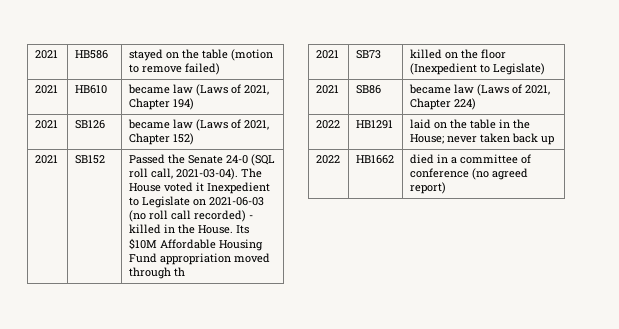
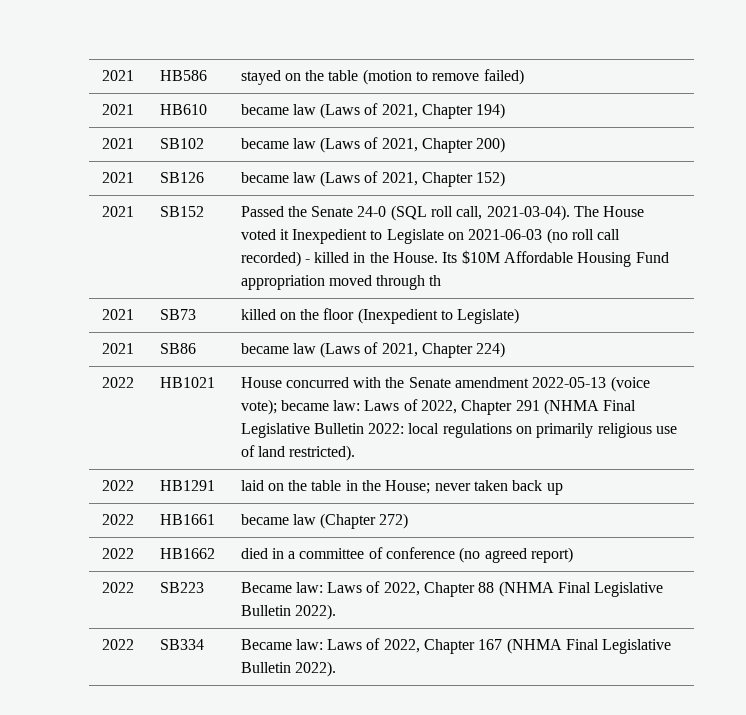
+ 2021 | SB102 | became law (Laws of 2021, Chapter 200)
+ 2022 | HB1021 | House concurred with the Senate amendment 2022-05-13 (voice vote); became law: Laws of 2022, Chapter 291 (NHMA Final Legislative Bulletin 2022: local regulations on primarily religious use of land restricted).
+ 2022 | HB1661 | became law (Chapter 272)
+ 2022 | SB223 | Became law: Laws of 2022, Chapter 88 (NHMA Final Legislative Bulletin 2022).
+ 2022 | SB334 | Became law: Laws of 2022, Chapter 167 (NHMA Final Legislative Bulletin 2022).

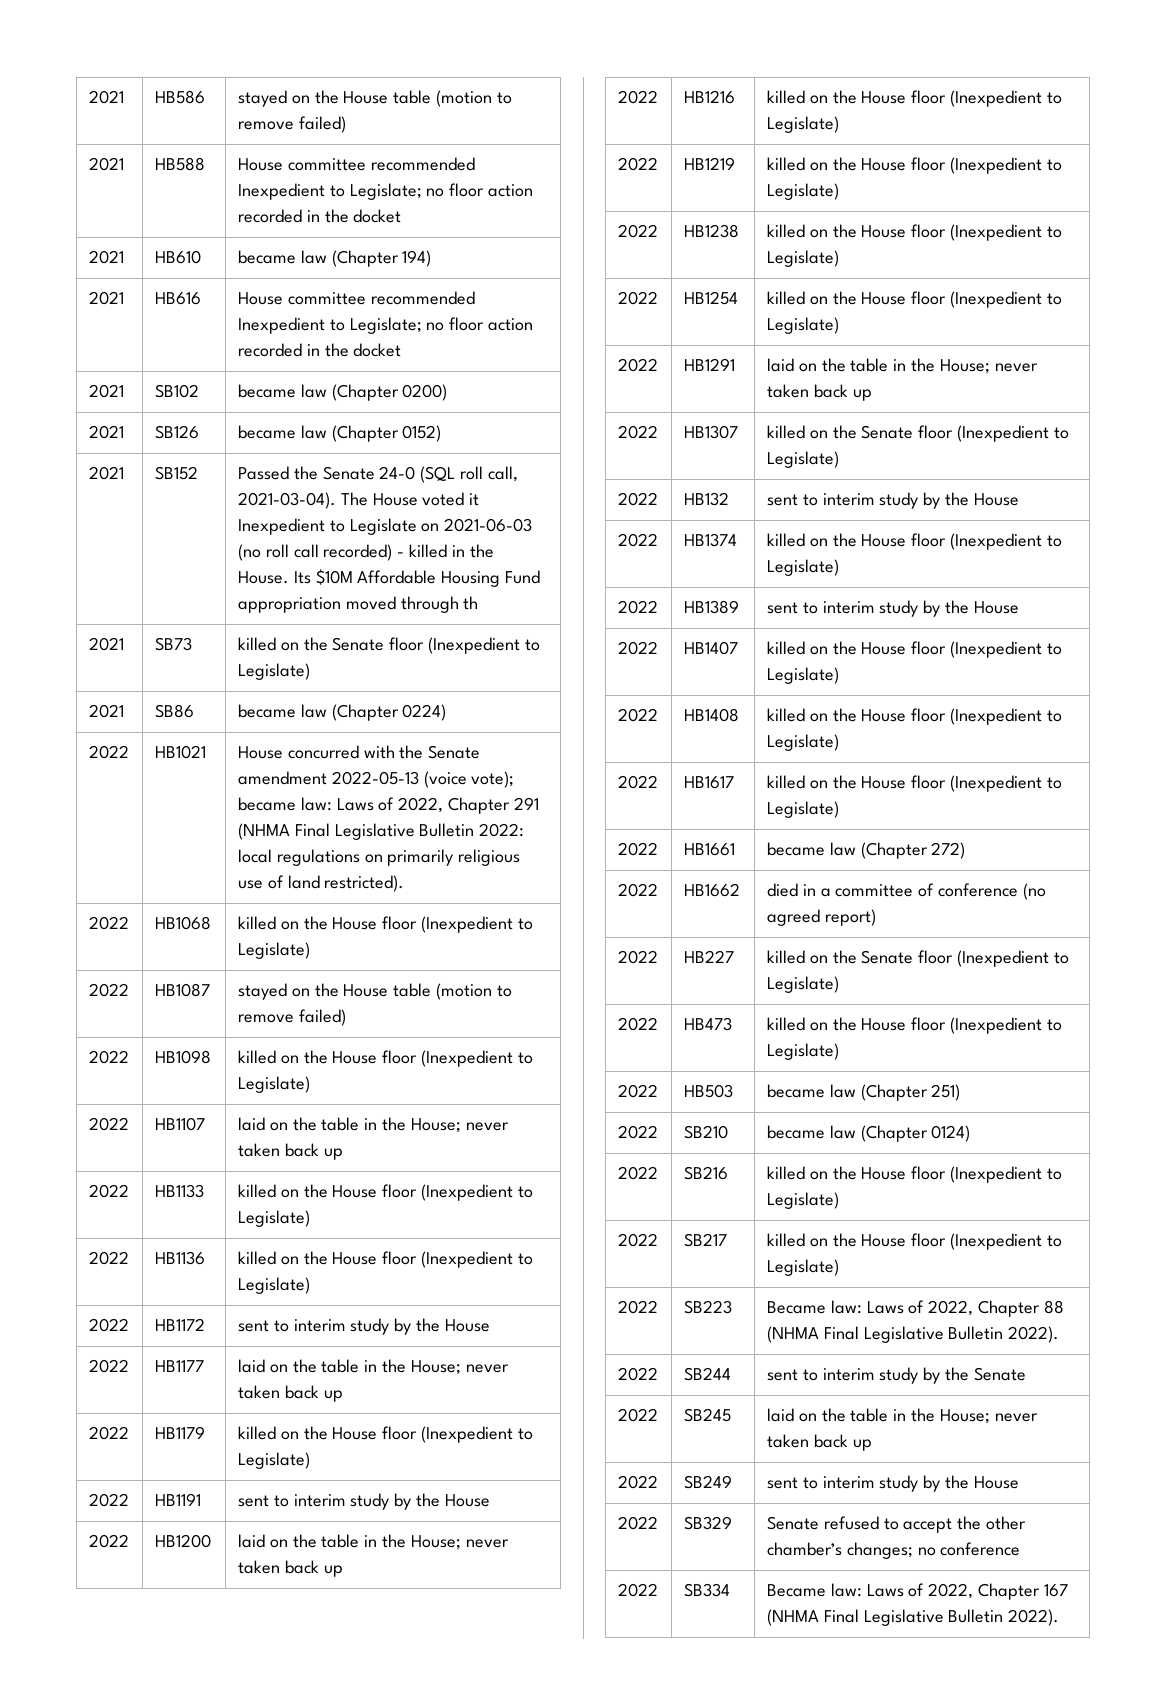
- 2021 | HB586 | stayed on the table (motion to remove failed)
+ 2021 | HB586 | stayed on the House table (motion to remove failed)
- 2021 | HB610 | became law (Laws of 2021, Chapter 194)
+ 2021 | HB588 | House committee recommended Inexpedient to Legislate; no floor action recorded in the docket
+ 2021 | HB610 | became law (Chapter 194)
+ 2021 | HB616 | House committee recommended Inexpedient to Legislate; no floor action recorded in the docket
- 2021 | SB102 | became law (Laws of 2021, Chapter 200)
+ 2021 | SB102 | became law (Chapter 0200)
- 2021 | SB126 | became law (Laws of 2021, Chapter 152)
+ 2021 | SB126 | became law (Chapter 0152)
- 2021 | SB73 | killed on the floor (Inexpedient to Legislate)
+ 2021 | SB73 | killed on the Senate floor (Inexpedient to Legislate)
- 2021 | SB86 | became law (Laws of 2021, Chapter 224)
+ 2021 | SB86 | became law (Chapter 0224)
+ 2022 | HB1068 | killed on the House floor (Inexpedient to Legislate)
+ 2022 | HB1087 | stayed on the House table (motion to remove failed)
+ 2022 | HB1098 | killed on the House floor (Inexpedient to Legislate)
+ 2022 | HB1107 | laid on the table in the House; never taken back up
+ 2022 | HB1133 | killed on the House floor (Inexpedient to Legislate)
+ 2022 | HB1136 | killed on the House floor (Inexpedient to Legislate)
+ 2022 | HB1172 | sent to interim study by the House
+ 2022 | HB1177 | laid on the table in the House; never taken back up
+ 2022 | HB1179 | killed on the House floor (Inexpedient to Legislate)
+ 2022 | HB1191 | sent to interim study by the House
+ 2022 | HB1200 | laid on the table in the House; never taken back up
+ 2022 | HB1216 | killed on the House floor (Inexpedient to Legislate)
+ 2022 | HB1219 | killed on the House floor (Inexpedient to Legislate)
+ 2022 | HB1238 | killed on the House floor (Inexpedient to Legislate)
+ 2022 | HB1254 | killed on the House floor (Inexpedient to Legislate)
+ 2022 | HB1307 | killed on the Senate floor (Inexpedient to Legislate)
+ 2022 | HB132 | sent to interim study by the House
+ 2022 | HB1374 | killed on the House floor (Inexpedient to Legislate)
+ 2022 | HB1389 | sent to interim study by the House
+ 2022 | HB1407 | killed on the House floor (Inexpedient to Legislate)
+ 2022 | HB1408 | killed on the House floor (Inexpedient to Legislate)
+ 2022 | HB1617 | killed on the House floor (Inexpedient to Legislate)
+ 2022 | HB227 | killed on the Senate floor (Inexpedient to Legislate)
+ 2022 | HB473 | killed on the House floor (Inexpedient to Legislate)
+ 2022 | HB503 | became law (Chapter 251)
+ 2022 | SB210 | became law (Chapter 0124)
+ 2022 | SB216 | killed on the House floor (Inexpedient to Legislate)
+ 2022 | SB217 | killed on the House floor (Inexpedient to Legislate)
+ 2022 | SB244 | sent to interim study by the Senate
+ 2022 | SB245 | laid on the table in the House; never taken back up
+ 2022 | SB249 | sent to interim study by the House
+ 2022 | SB329 | Senate refused to accept the other chamber’s changes; no conference

